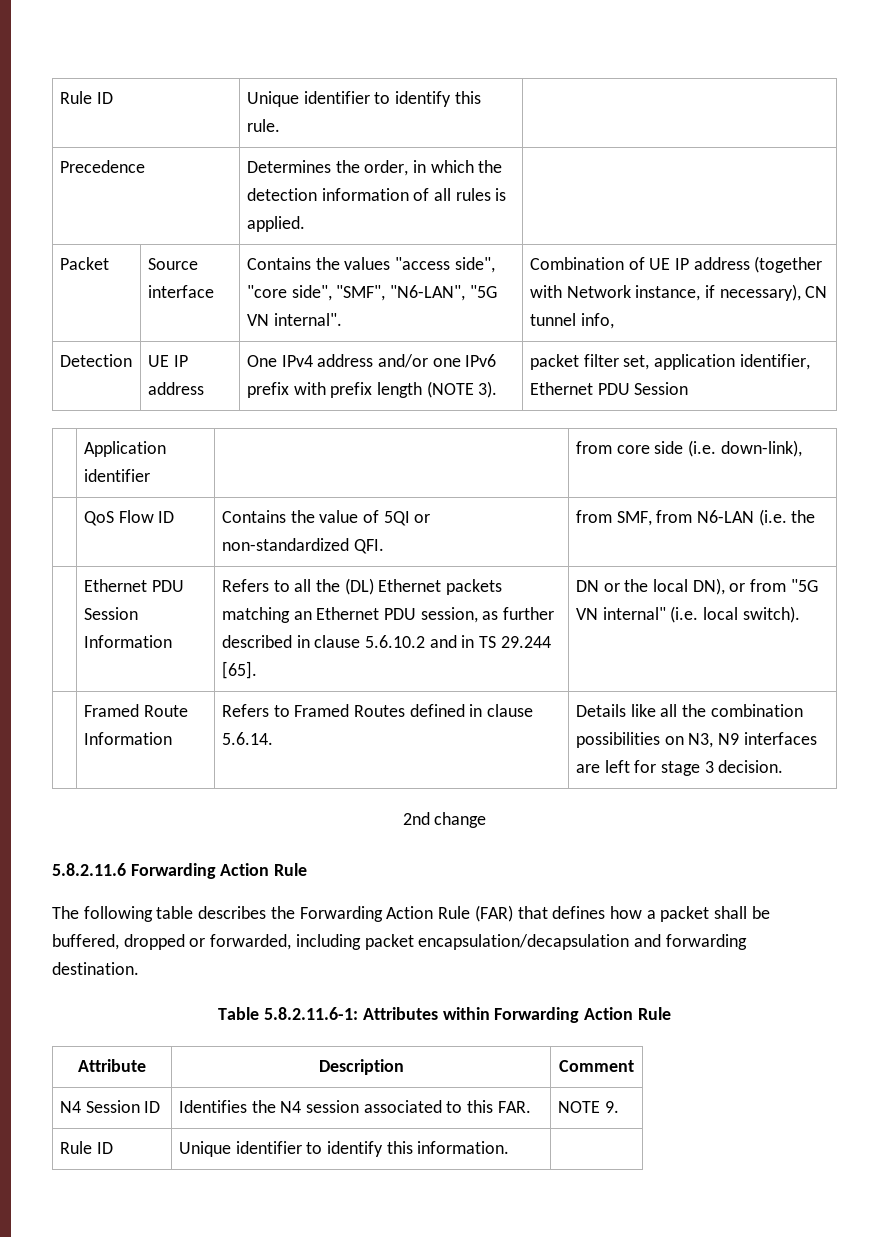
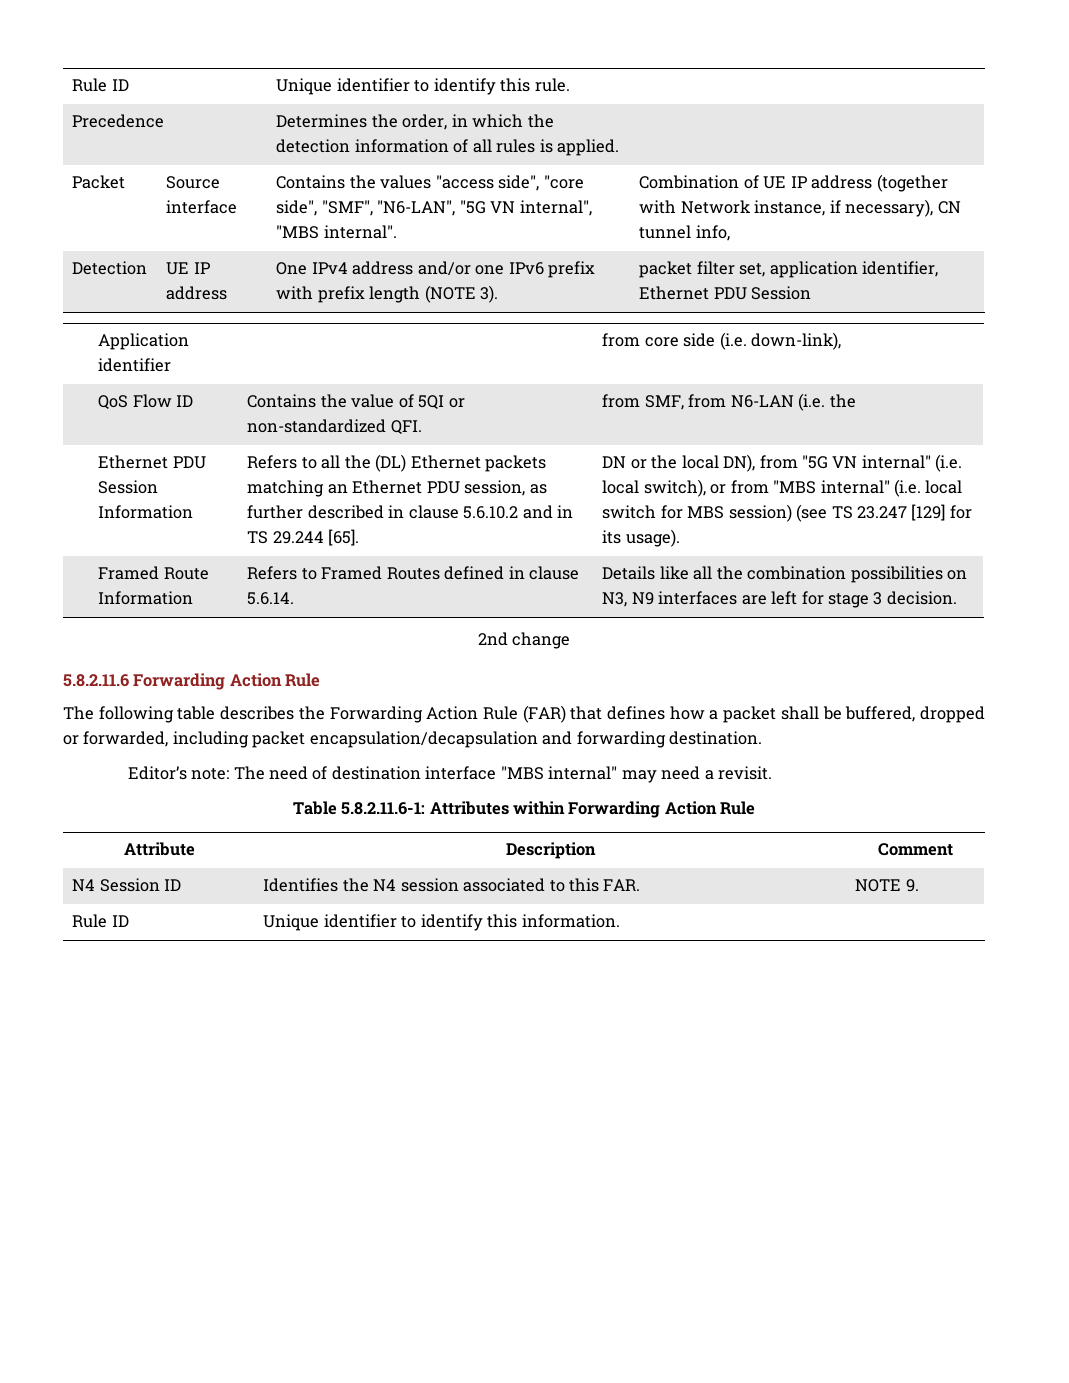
- Packet | Source interface | Contains the values "access side", "core side", "SMF", "N6-LAN", "5G VN internal". | Combination of UE IP address (together with Network instance, if necessary), CN tunnel info,
+ Packet | Source interface | Contains the values "access side", "core side", "SMF", "N6-LAN", "5G VN internal", "MBS internal". | Combination of UE IP address (together with Network instance, if necessary), CN tunnel info,
- DN or the local DN), or from "5G VN internal" (i.e. local switch).
+ DN or the local DN), from "5G VN internal" (i.e. local switch), or from "MBS internal" (i.e. local switch for MBS session) (see TS 23.247 [129] for its usage).
+ Editor’s note: The need of destination interface "MBS internal" may need a revisit.

